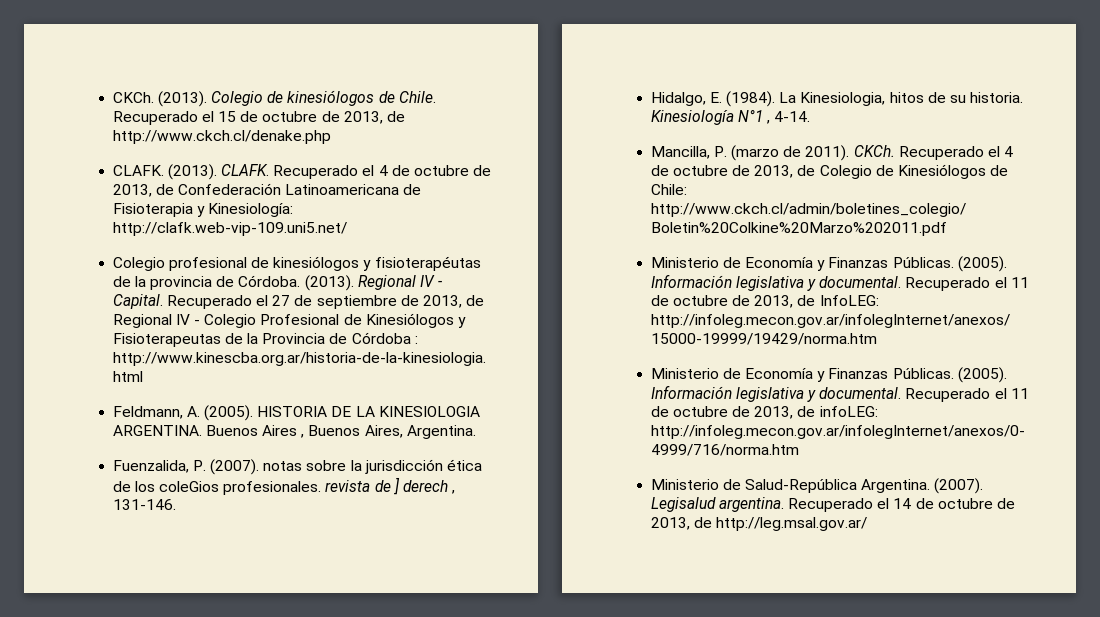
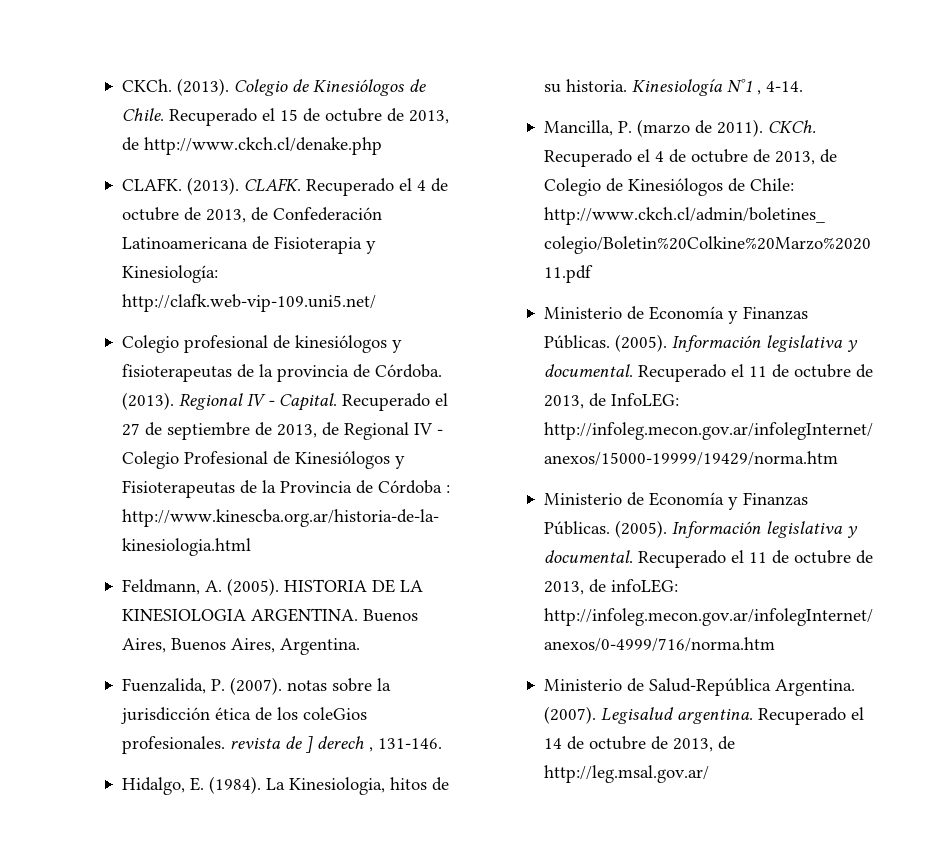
- Colegio de kinesiólogos de Chile.
+ Colegio de Kinesiólogos de Chile.
- Colegio profesional de kinesiólogos y fisioterapéutas de la provincia de Córdoba.
+ Colegio profesional de kinesiólogos y fisioterapeutas de la provincia de Córdoba.
- Buenos Aires , Buenos Aires, Argentina.
+ Buenos Aires, Buenos Aires, Argentina.

